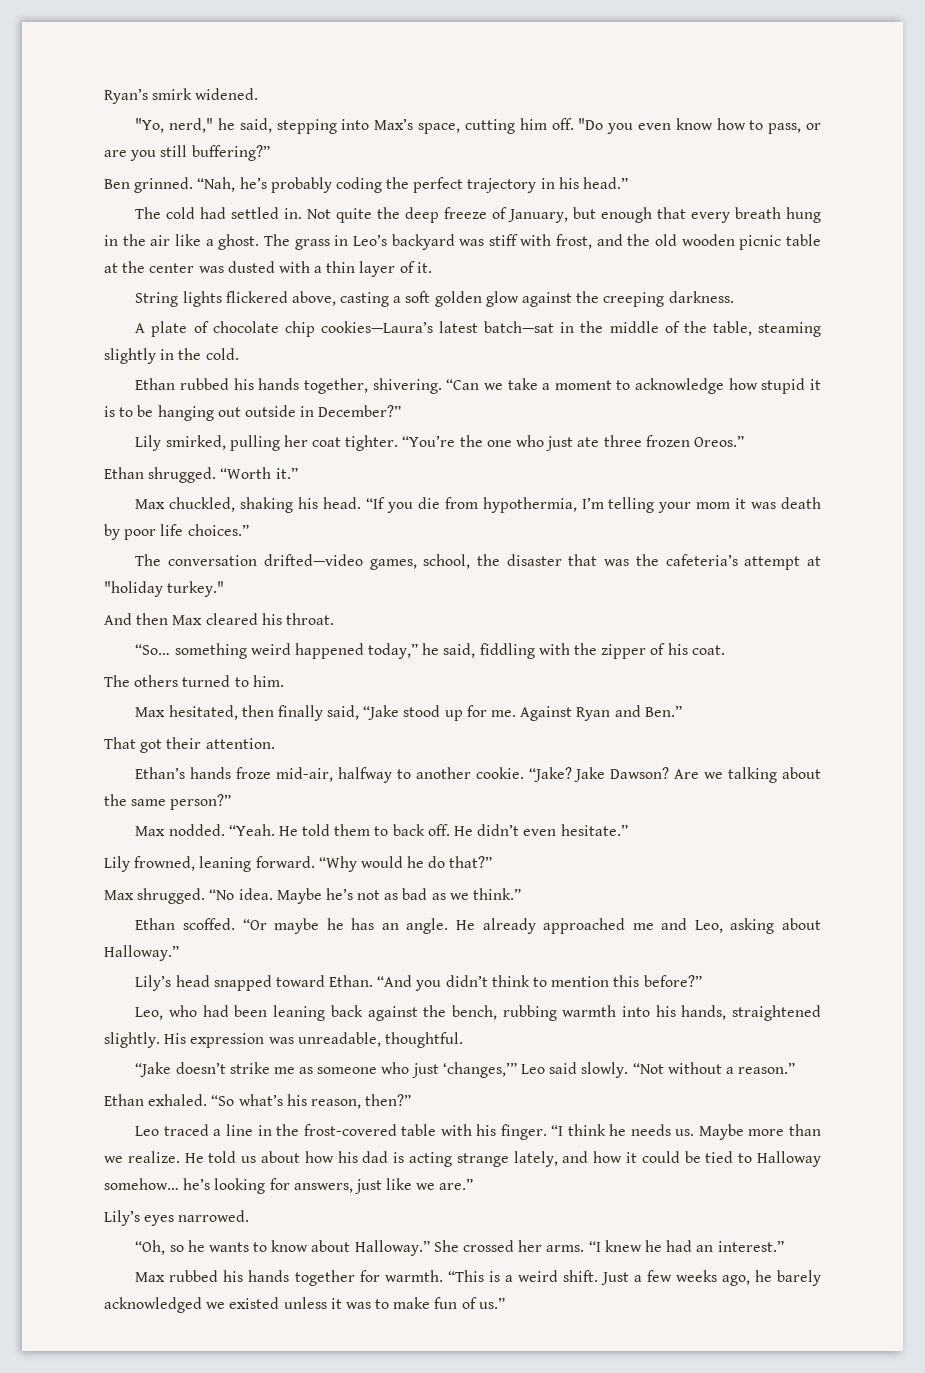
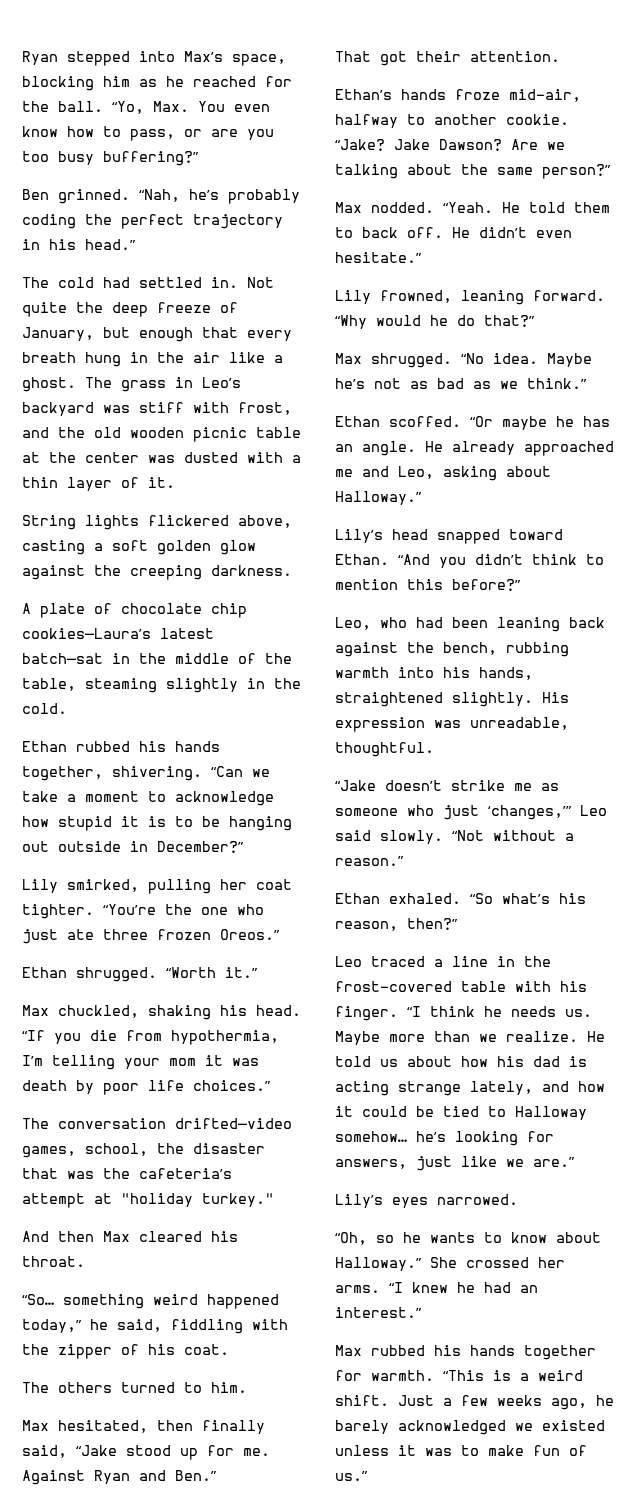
- Ryan’s smirk widened.
- "Yo, nerd," he said, stepping into Max’s space, cutting him off. "Do you even know how to pass, or are you still buffering?”
+ Ryan stepped into Max’s space, blocking him as he reached for the ball. “Yo, Max. You even know how to pass, or are you too busy buffering?”

